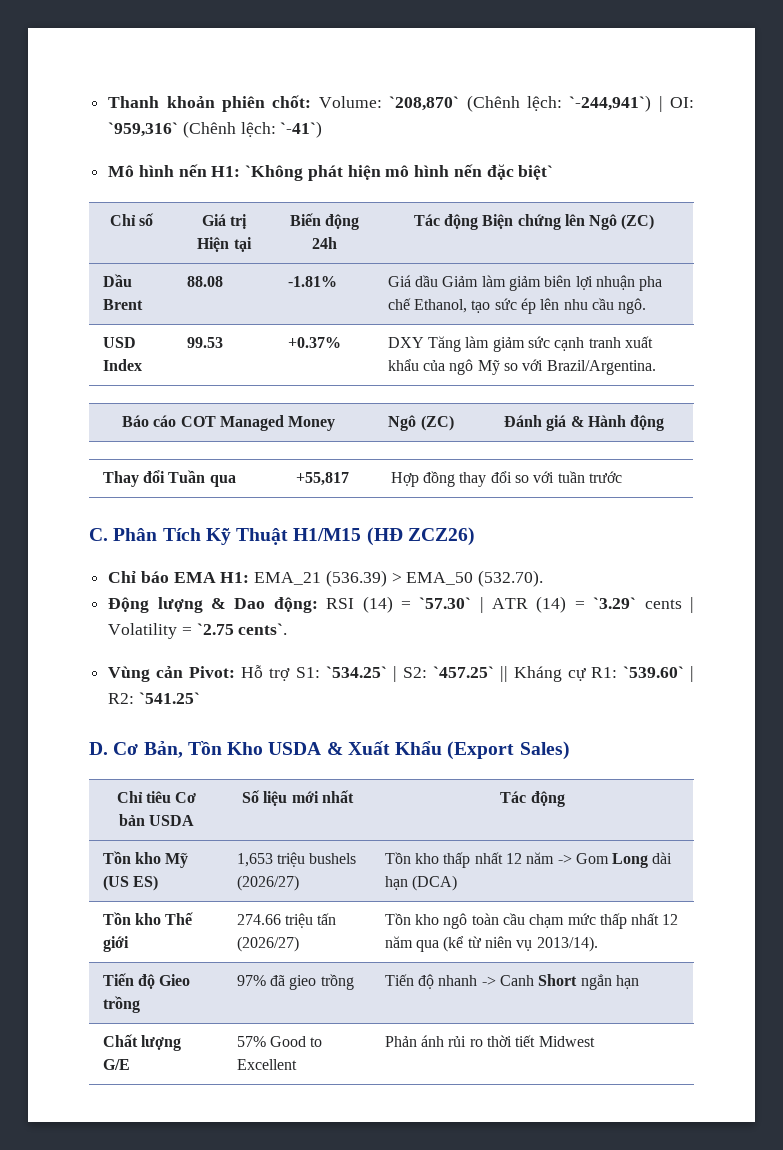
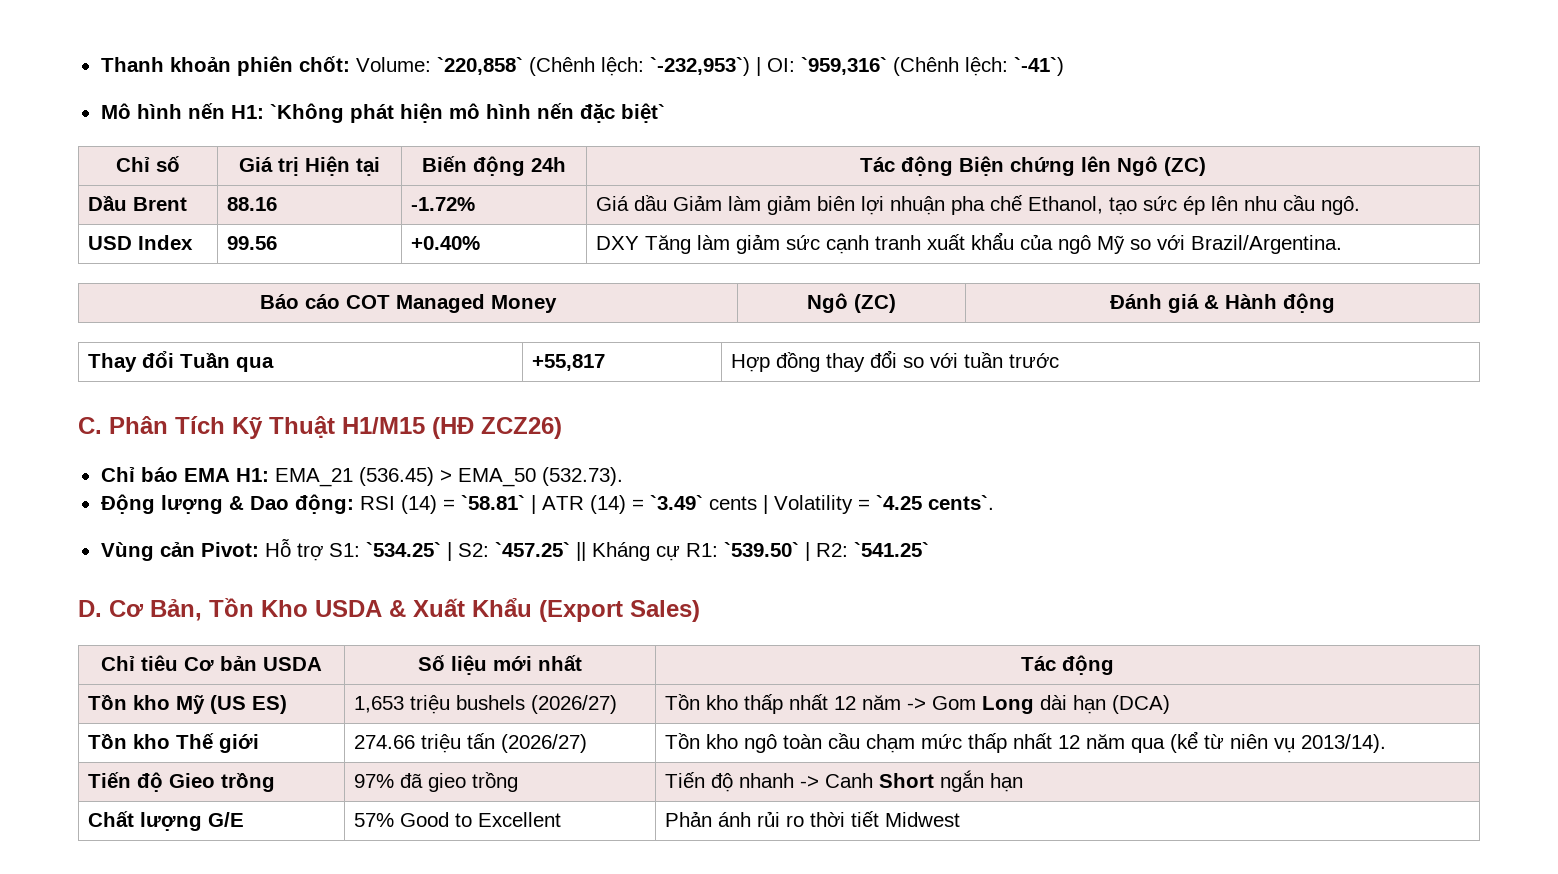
- Thanh khoản phiên chốt: Volume: `208,870` (Chênh lệch: `-244,941`) | OI: `959,316` (Chênh lệch: `-41`)
+ Thanh khoản phiên chốt: Volume: `220,858` (Chênh lệch: `-232,953`) | OI: `959,316` (Chênh lệch: `-41`)
- Dầu Brent | 88.08 | -1.81% | Giá dầu Giảm làm giảm biên lợi nhuận pha chế Ethanol, tạo sức ép lên nhu cầu ngô.
+ Dầu Brent | 88.16 | -1.72% | Giá dầu Giảm làm giảm biên lợi nhuận pha chế Ethanol, tạo sức ép lên nhu cầu ngô.
- USD Index | 99.53 | +0.37% | DXY Tăng làm giảm sức cạnh tranh xuất khẩu của ngô Mỹ so với Brazil/Argentina.
+ USD Index | 99.56 | +0.40% | DXY Tăng làm giảm sức cạnh tranh xuất khẩu của ngô Mỹ so với Brazil/Argentina.
- Chỉ báo EMA H1: EMA_21 (536.39) > EMA_50 (532.70).
+ Chỉ báo EMA H1: EMA_21 (536.45) > EMA_50 (532.73).
- Động lượng & Dao động: RSI (14) = `57.30` | ATR (14) = `3.29` cents | Volatility = `2.75 cents`.
+ Động lượng & Dao động: RSI (14) = `58.81` | ATR (14) = `3.49` cents | Volatility = `4.25 cents`.
- Vùng cản Pivot: Hỗ trợ S1: `534.25` | S2: `457.25` || Kháng cự R1: `539.60` | R2: `541.25`
+ Vùng cản Pivot: Hỗ trợ S1: `534.25` | S2: `457.25` || Kháng cự R1: `539.50` | R2: `541.25`

